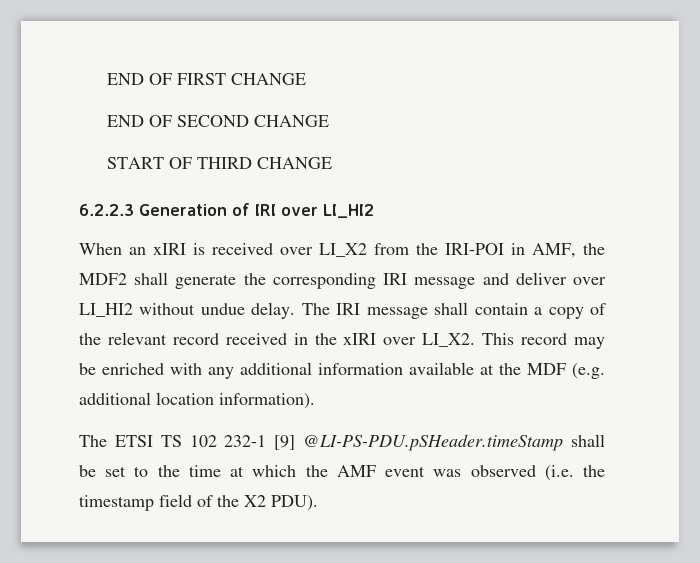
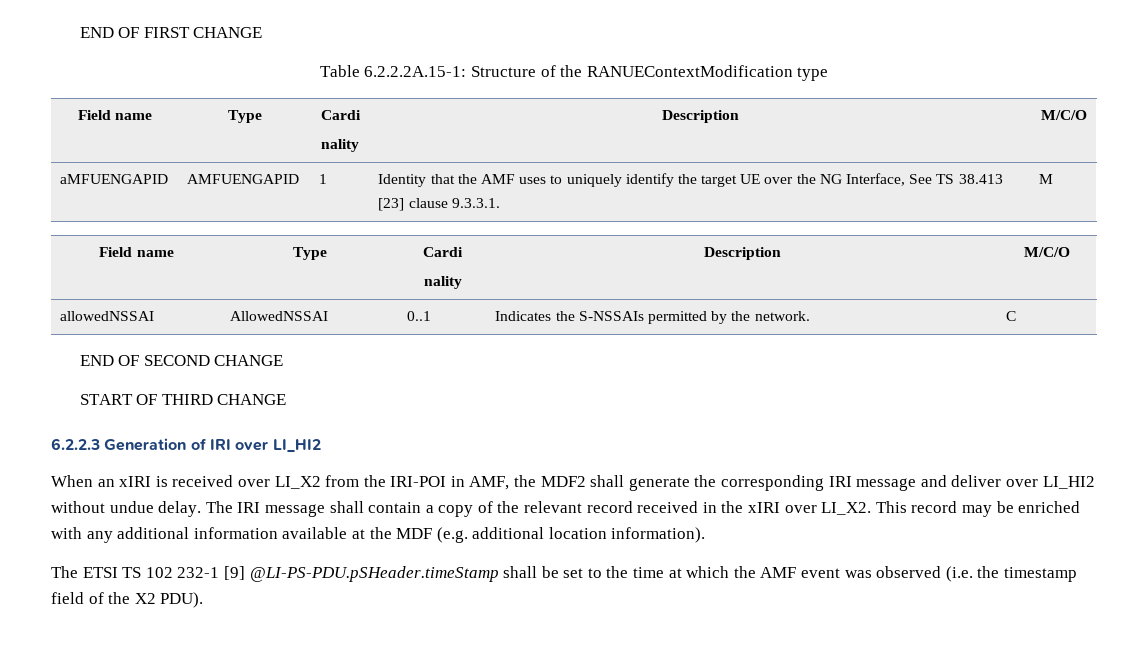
+ Table 6.2.2.2A.15-1: Structure of the RANUEContextModification type
+ Field name | Type | Cardi
+ nality | Description | M/C/O
+ aMFUENGAPID | AMFUENGAPID | 1 | Identity that the AMF uses to uniquely identify the target UE over the NG Interface, See TS 38.413 [23] clause 9.3.3.1. | M
+ Field name | Type | Cardi
+ nality | Description | M/C/O
+ allowedNSSAI | AllowedNSSAI | 0..1 | Indicates the S-NSSAIs permitted by the network. | C

